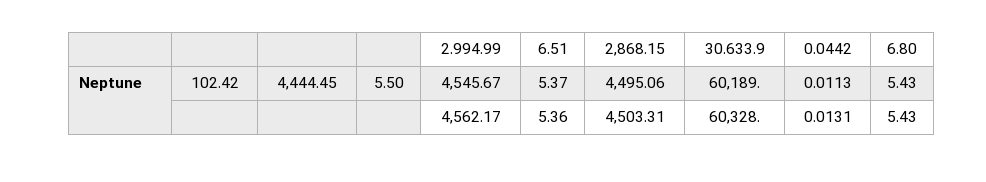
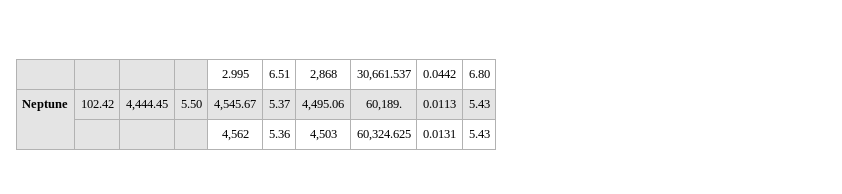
- | | | | 2.994.99 | 6.51 | 2,868.15 | 30.633.9 | 0.0442 | 6.80
+ | | | | 2.995 | 6.51 | 2,868 | 30,661.537 | 0.0442 | 6.80
- | | | | 4,562.17 | 5.36 | 4,503.31 | 60,328. | 0.0131 | 5.43
+ | | | | 4,562 | 5.36 | 4,503 | 60,324.625 | 0.0131 | 5.43

